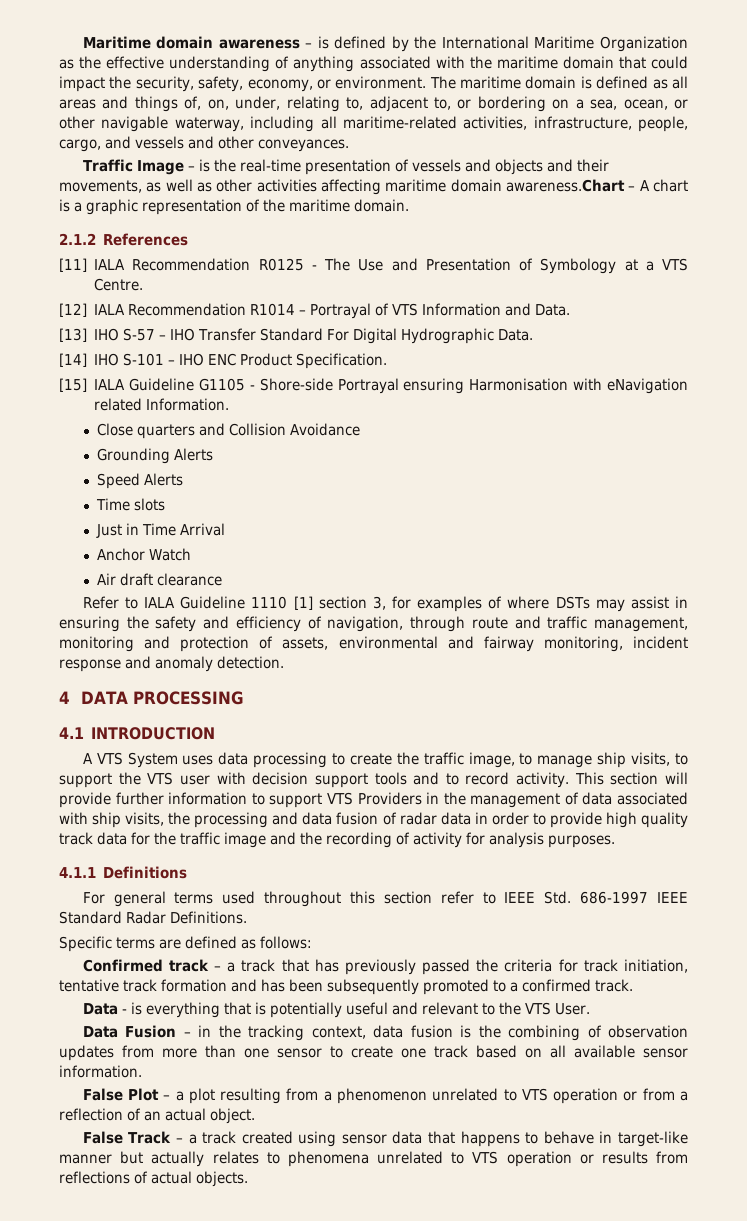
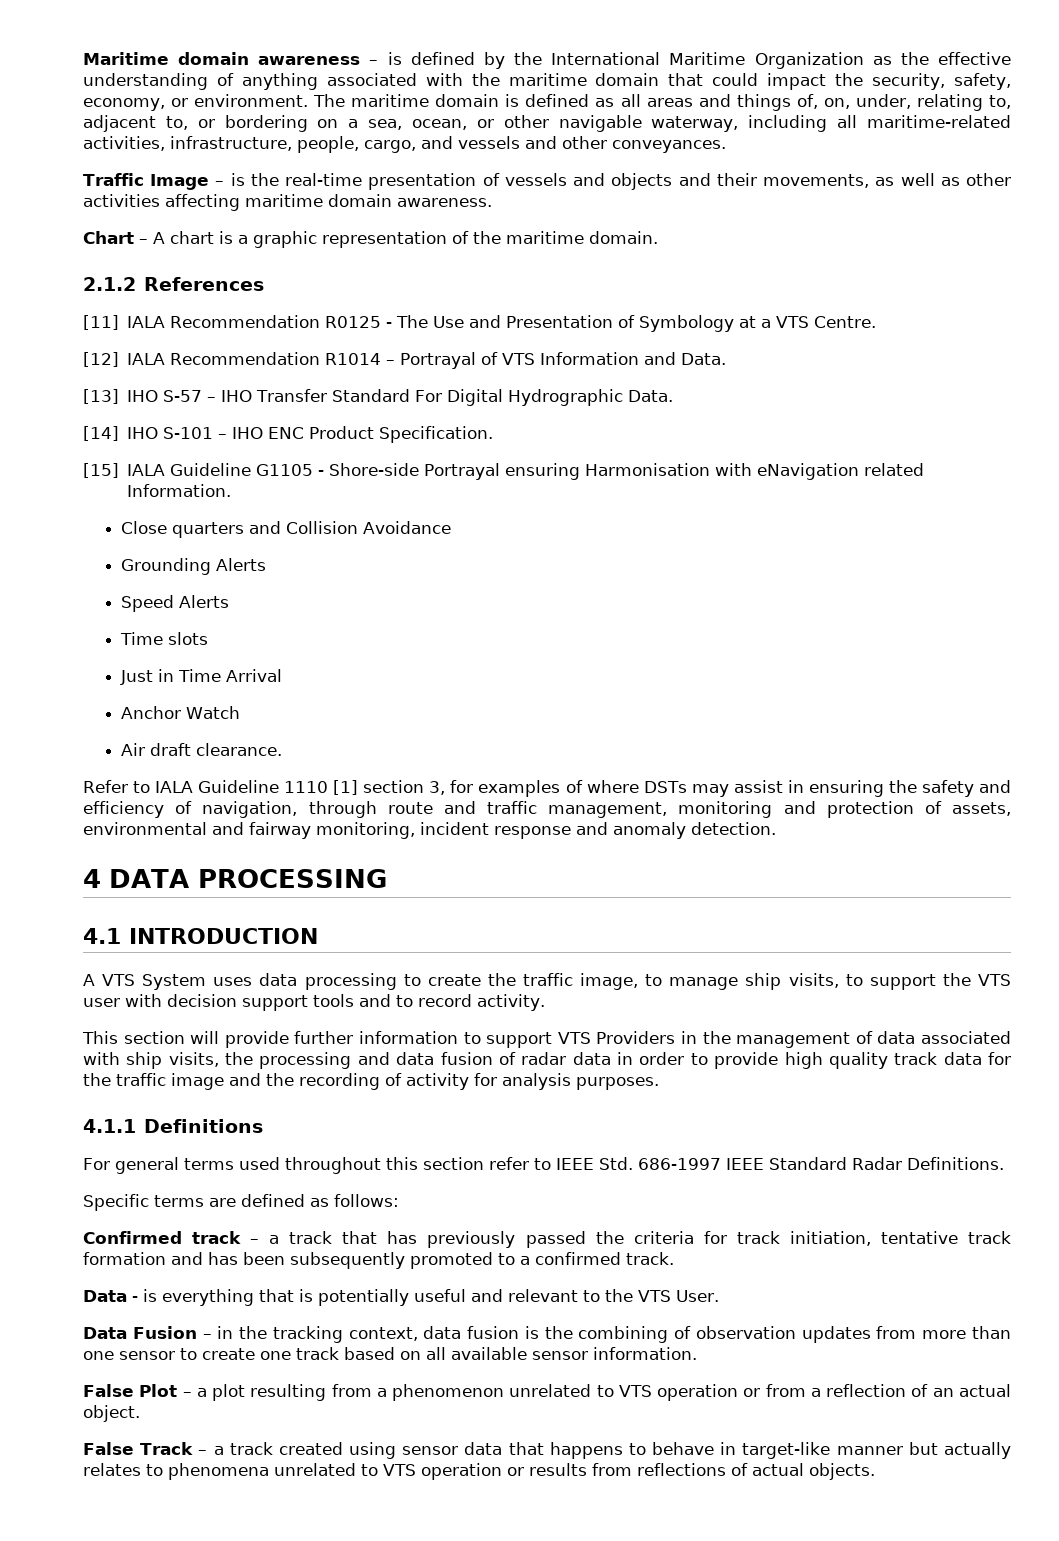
- Traffic Image – is the real-time presentation of vessels and objects and their movements, as well as other activities affecting maritime domain awareness.Chart – A chart is a graphic representation of the maritime domain.
+ Traffic Image – is the real-time presentation of vessels and objects and their movements, as well as other activities affecting maritime domain awareness.
+ Chart – A chart is a graphic representation of the maritime domain.
- Air draft clearance
+ Air draft clearance.
- A VTS System uses data processing to create the traffic image, to manage ship visits, to support the VTS user with decision support tools and to record activity. This section will provide further information to support VTS Providers in the management of data associated with ship visits, the processing and data fusion of radar data in order to provide high quality track data for the traffic image and the recording of activity for analysis purposes.
+ A VTS System uses data processing to create the traffic image, to manage ship visits, to support the VTS user with decision support tools and to record activity.
+ This section will provide further information to support VTS Providers in the management of data associated with ship visits, the processing and data fusion of radar data in order to provide high quality track data for the traffic image and the recording of activity for analysis purposes.

